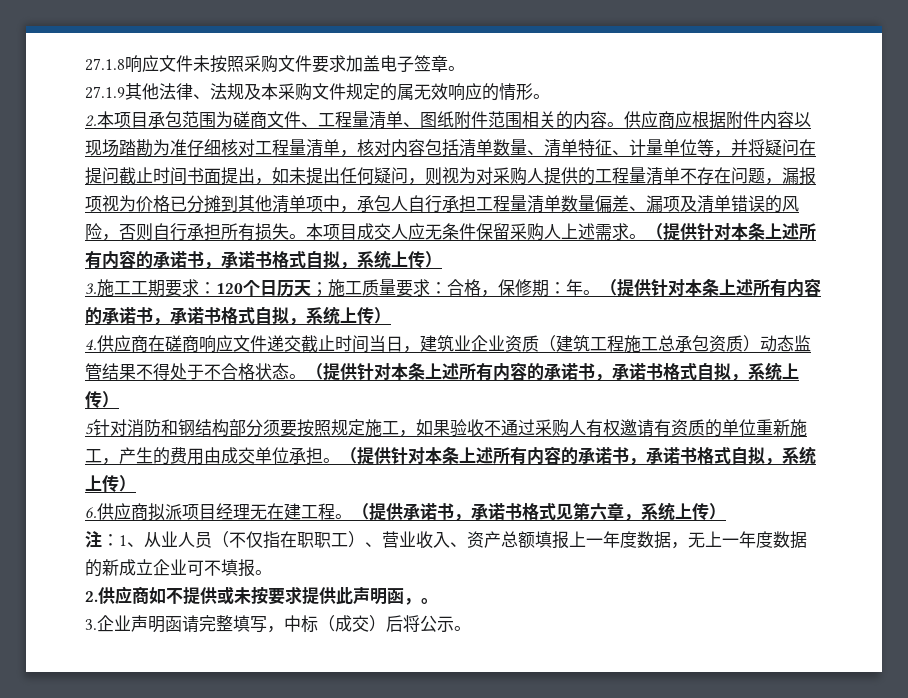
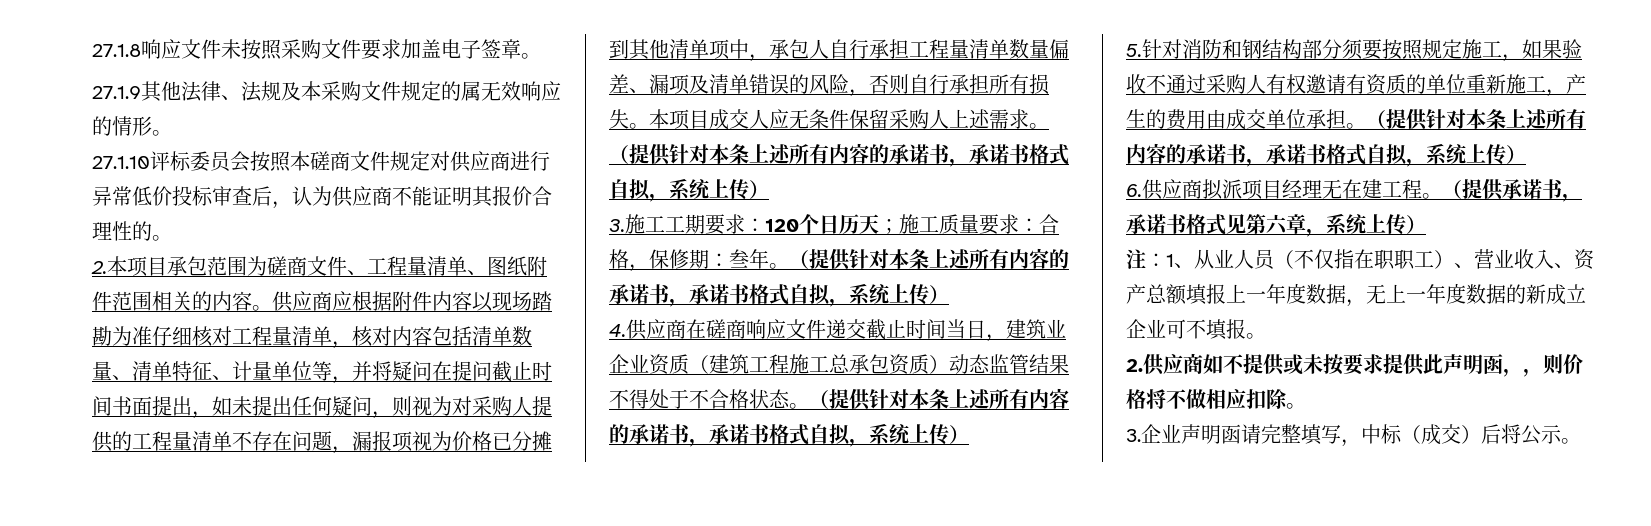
+ 27.1.10评标委员会按照本磋商文件规定对供应商进行异常低价投标审查后，认为供应商不能证明其报价合理性的。
- 3.施工工期要求：120个日历天；施工质量要求：合格，保修期：年。
+ 3.施工工期要求：120个日历天；施工质量要求：合格，保修期：叁年。
- 5针对消防和钢结构部分须要按照规定施工，如果验收不通过采购人有权邀请有资质的单位重新施工，产生的费用由成交单位承担。
+ 5.针对消防和钢结构部分须要按照规定施工，如果验收不通过采购人有权邀请有资质的单位重新施工，产生的费用由成交单位承担。
- 2.供应商如不提供或未按要求提供此声明函，。
+ 2.供应商如不提供或未按要求提供此声明函，，则价格将不做相应扣除。

